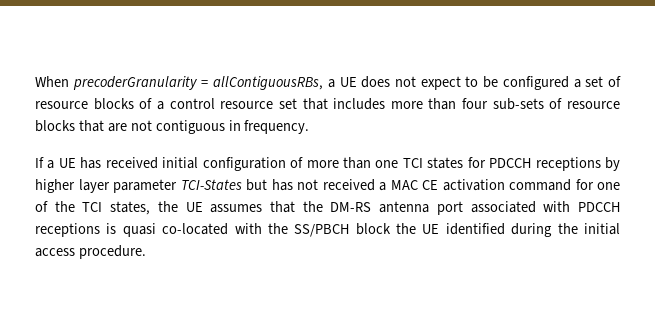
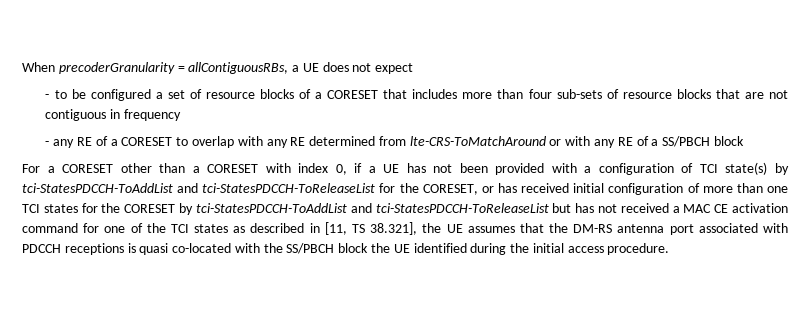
- When precoderGranularity = allContiguousRBs, a UE does not expect to be configured a set of resource blocks of a control resource set that includes more than four sub-sets of resource blocks that are not contiguous in frequency.
- If a UE has received initial configuration of more than one TCI states for PDCCH receptions by higher layer parameter TCI-States but has not received a MAC CE activation command for one of the TCI states, the UE assumes that the DM-RS antenna port associated with PDCCH receptions is quasi co-located with the SS/PBCH block the UE identified during the initial access procedure.
+ When precoderGranularity = allContiguousRBs, a UE does not expect
+ - to be configured a set of resource blocks of a CORESET that includes more than four sub-sets of resource blocks that are not contiguous in frequency
+ - any RE of a CORESET to overlap with any RE determined from lte-CRS-ToMatchAround or with any RE of a SS/PBCH block
+ For a CORESET other than a CORESET with index 0, if a UE has not been provided with a configuration of TCI state(s) by tci-StatesPDCCH-ToAddList and tci-StatesPDCCH-ToReleaseList for the CORESET, or has received initial configuration of more than one TCI states for the CORESET by tci-StatesPDCCH-ToAddList and tci-StatesPDCCH-ToReleaseList but has not received a MAC CE activation command for one of the TCI states as described in [11, TS 38.321], the UE assumes that the DM-RS antenna port associated with PDCCH receptions is quasi co-located with the SS/PBCH block the UE identified during the initial access procedure.

